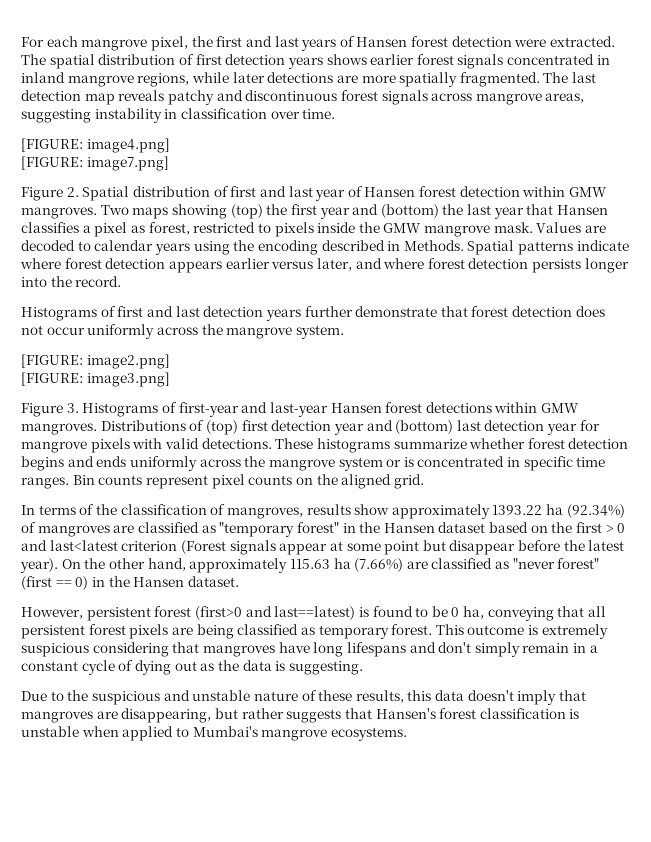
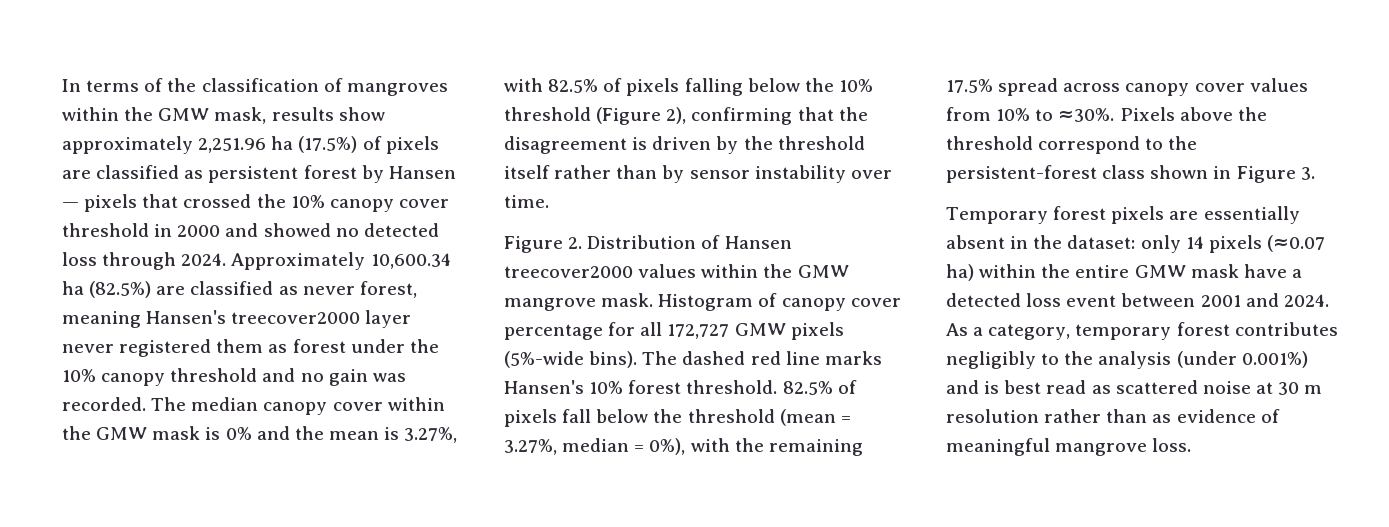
- For each mangrove pixel, the first and last years of Hansen forest detection were extracted. The spatial distribution of first detection years shows earlier forest signals concentrated in inland mangrove regions, while later detections are more spatially fragmented. The last detection map reveals patchy and discontinuous forest signals across mangrove areas, suggesting instability in classification over time.
- [FIGURE: image4.png]
- [FIGURE: image7.png]
- Figure 2. Spatial distribution of first and last year of Hansen forest detection within GMW mangroves. Two maps showing (top) the first year and (bottom) the last year that Hansen classifies a pixel as forest, restricted to pixels inside the GMW mangrove mask. Values are decoded to calendar years using the encoding described in Methods. Spatial patterns indicate where forest detection appears earlier versus later, and where forest detection persists longer into the record.
- Histograms of first and last detection years further demonstrate that forest detection does not occur uniformly across the mangrove system.
- [FIGURE: image2.png]
- [FIGURE: image3.png]
- Figure 3. Histograms of first-year and last-year Hansen forest detections within GMW mangroves. Distributions of (top) first detection year and (bottom) last detection year for mangrove pixels with valid detections. These histograms summarize whether forest detection begins and ends uniformly across the mangrove system or is concentrated in specific time ranges. Bin counts represent pixel counts on the aligned grid.
- In terms of the classification of mangroves, results show approximately 1393.22 ha (92.34%) of mangroves are classified as "temporary forest" in the Hansen dataset based on the first > 0 and last<latest criterion (Forest signals appear at some point but disappear before the latest year). On the other hand, approximately 115.63 ha (7.66%) are classified as "never forest" (first == 0) in the Hansen dataset.
- However, persistent forest (first>0 and last==latest) is found to be 0 ha, conveying that all persistent forest pixels are being classified as temporary forest. This outcome is extremely suspicious considering that mangroves have long lifespans and don't simply remain in a constant cycle of dying out as the data is suggesting.
- Due to the suspicious and unstable nature of these results, this data doesn't imply that mangroves are disappearing, but rather suggests that Hansen's forest classification is unstable when applied to Mumbai's mangrove ecosystems.
+ In terms of the classification of mangroves within the GMW mask, results show approximately 2,251.96 ha (17.5%) of pixels are classified as persistent forest by Hansen — pixels that crossed the 10% canopy cover threshold in 2000 and showed no detected loss through 2024. Approximately 10,600.34 ha (82.5%) are classified as never forest, meaning Hansen's treecover2000 layer never registered them as forest under the 10% canopy threshold and no gain was recorded. The median canopy cover within the GMW mask is 0% and the mean is 3.27%, with 82.5% of pixels falling below the 10% threshold (Figure 2), confirming that the disagreement is driven by the threshold itself rather than by sensor instability over time.
+ Figure 2. Distribution of Hansen treecover2000 values within the GMW mangrove mask. Histogram of canopy cover percentage for all 172,727 GMW pixels (5%-wide bins). The dashed red line marks Hansen's 10% forest threshold. 82.5% of pixels fall below the threshold (mean = 3.27%, median = 0%), with the remaining 17.5% spread across canopy cover values from 10% to ≈30%. Pixels above the threshold correspond to the persistent-forest class shown in Figure 3.
+ Temporary forest pixels are essentially absent in the dataset: only 14 pixels (≈0.07 ha) within the entire GMW mask have a detected loss event between 2001 and 2024. As a category, temporary forest contributes negligibly to the analysis (under 0.001%) and is best read as scattered noise at 30 m resolution rather than as evidence of meaningful mangrove loss.

